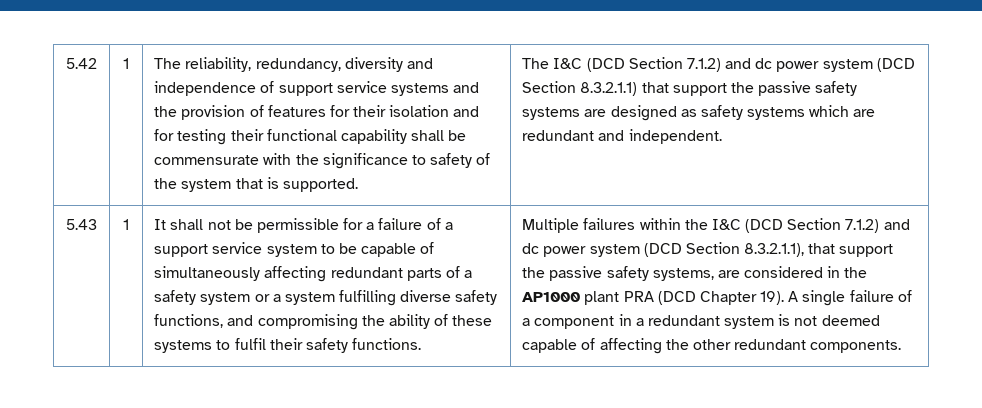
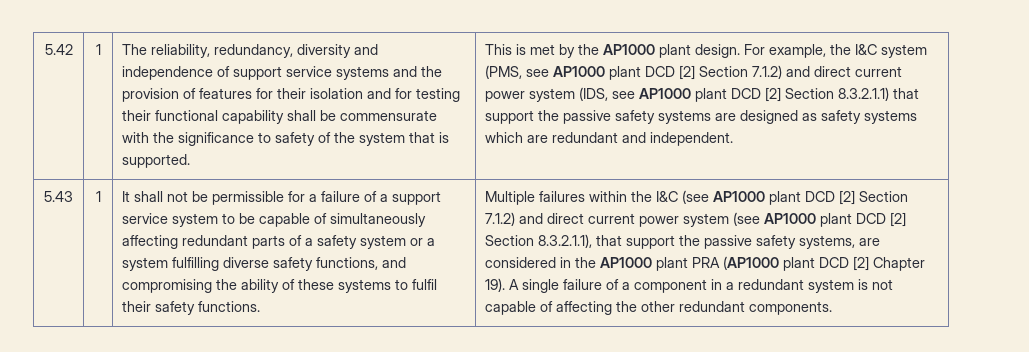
- The I&C (DCD Section 7.1.2) and dc power system (DCD Section 8.3.2.1.1) that support the passive safety systems are designed as safety systems which are redundant and independent.
+ This is met by the AP1000 plant design. For example, the I&C system (PMS, see AP1000 plant DCD [2] Section 7.1.2) and direct current power system (IDS, see AP1000 plant DCD [2] Section 8.3.2.1.1) that support the passive safety systems are designed as safety systems which are redundant and independent.
- Multiple failures within the I&C (DCD Section 7.1.2) and dc power system (DCD Section 8.3.2.1.1), that support the passive safety systems, are considered in the AP1000 plant PRA (DCD Chapter 19).
+ Multiple failures within the I&C (see AP1000 plant DCD [2] Section 7.1.2) and direct current power system (see AP1000 plant DCD [2] Section 8.3.2.1.1), that support the passive safety systems, are considered in the AP1000 plant PRA (AP1000 plant DCD [2] Chapter 19).
- A single failure of a component in a redundant system is not deemed capable of affecting the other redundant components.
+ A single failure of a component in a redundant system is not capable of affecting the other redundant components.

